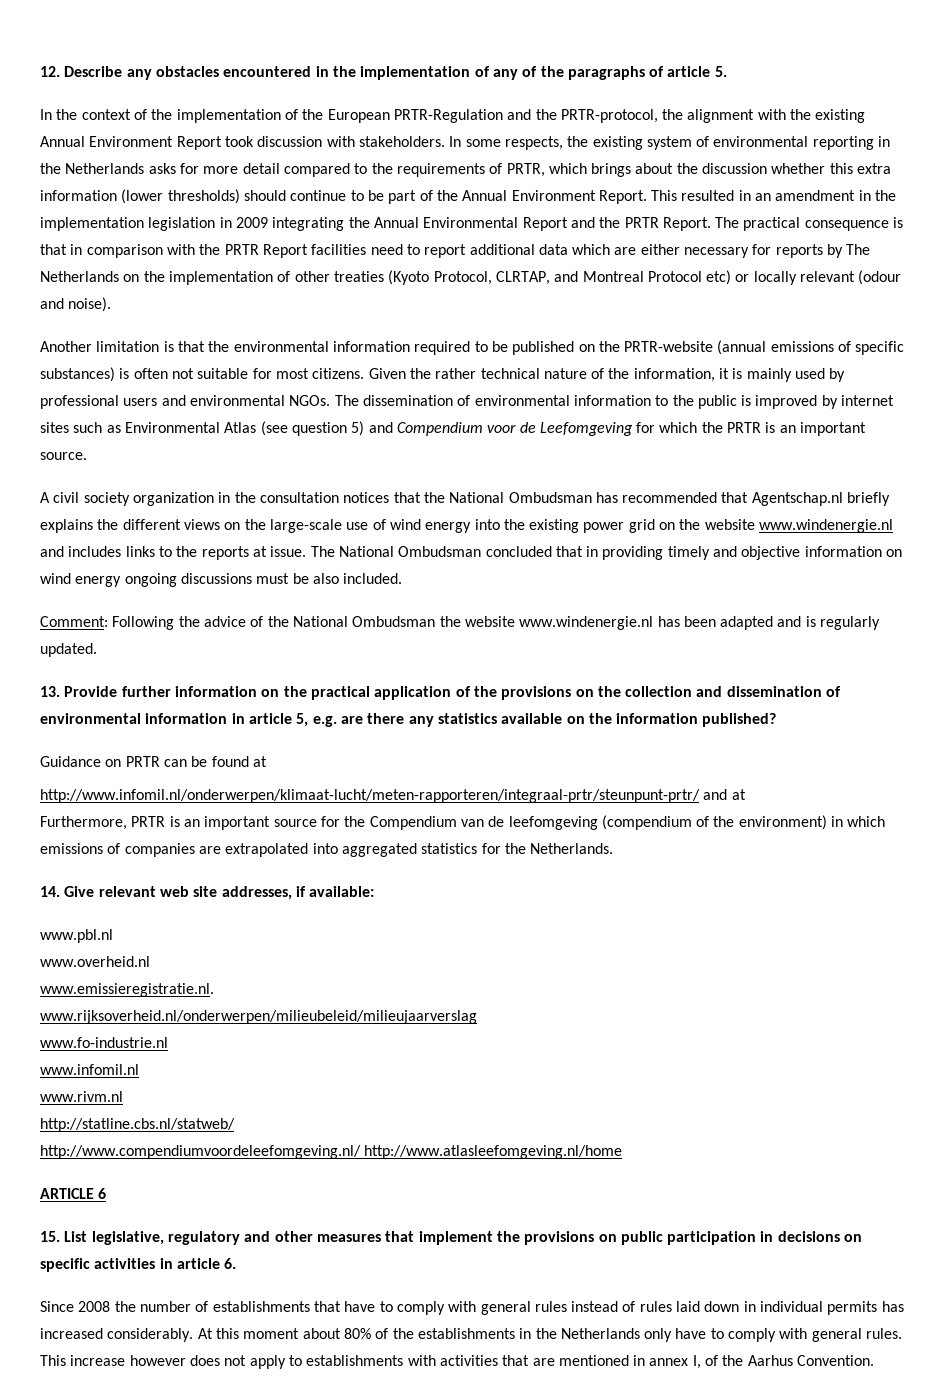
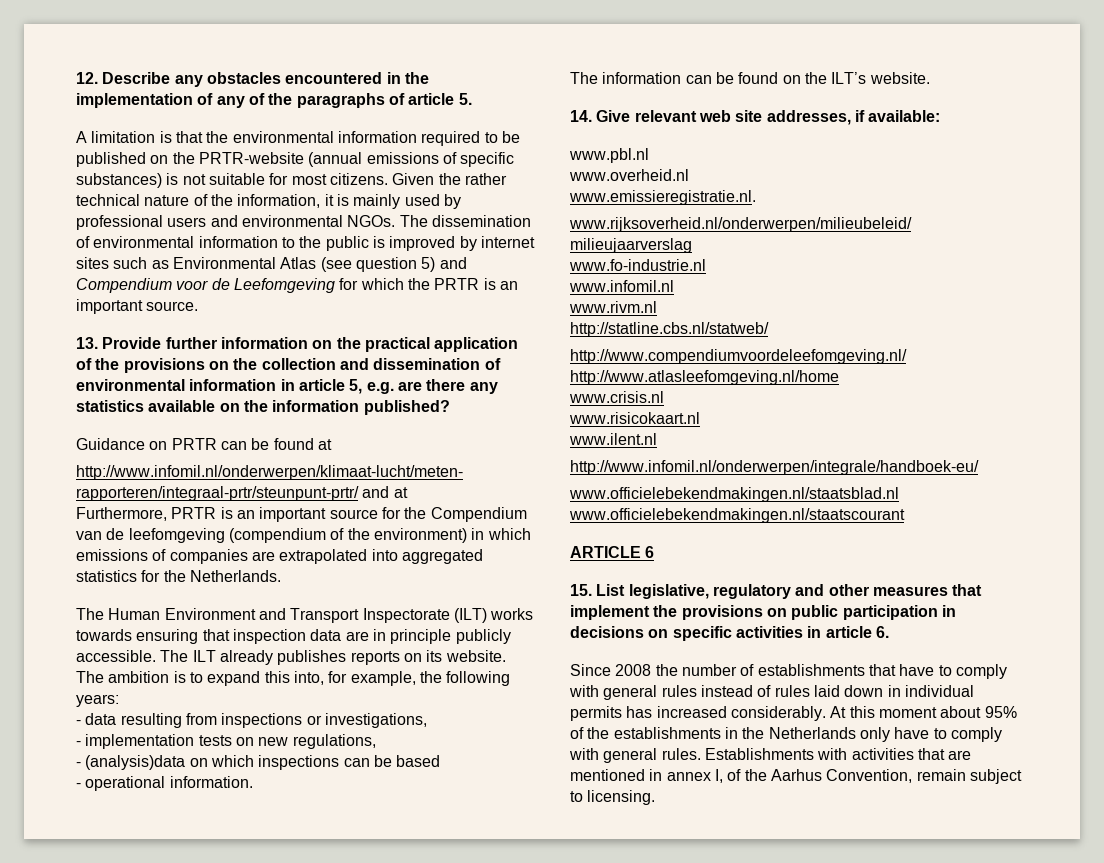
- In the context of the implementation of the European PRTR-Regulation and the PRTR-protocol, the alignment with the existing Annual Environment Report took discussion with stakeholders. In some respects, the existing system of environmental reporting in the Netherlands asks for more detail compared to the requirements of PRTR, which brings about the discussion whether this extra information (lower thresholds) should continue to be part of the Annual Environment Report. This resulted in an amendment in the implementation legislation in 2009 integrating the Annual Environmental Report and the PRTR Report. The practical consequence is that in comparison with the PRTR Report facilities need to report additional data which are either necessary for reports by The Netherlands on the implementation of other treaties (Kyoto Protocol, CLRTAP, and Montreal Protocol etc) or locally relevant (odour and noise).
- Another limitation is that the environmental information required to be published on the PRTR-website (annual emissions of specific substances) is often not suitable for most citizens.
+ A limitation is that the environmental information required to be published on the PRTR-website (annual emissions of specific substances) is not suitable for most citizens.
- A civil society organization in the consultation notices that the National Ombudsman has recommended that Agentschap.nl briefly explains the different views on the large-scale use of wind energy into the existing power grid on the website www.windenergie.nl and includes links to the reports at issue. The National Ombudsman concluded that in providing timely and objective information on wind energy ongoing discussions must be also included.
- Comment: Following the advice of the National Ombudsman the website www.windenergie.nl has been adapted and is regularly updated.
+ The Human Environment and Transport Inspectorate (ILT) works towards ensuring that inspection data are in principle publicly accessible. The ILT already publishes reports on its website. The ambition is to expand this into, for example, the following years:
+ - data resulting from inspections or investigations,
+ - implementation tests on new regulations,
+ - (analysis)data on which inspections can be based
+ - operational information.
+ The information can be found on the ILT’s website.
+ www.crisis.nl
+ www.risicokaart.nl
+ www.ilent.nl
+ http://www.infomil.nl/onderwerpen/integrale/handboek-eu/
+ www.officielebekendmakingen.nl/staatsblad.nl www.officielebekendmakingen.nl/staatscourant
- At this moment about 80% of the establishments in the Netherlands only have to comply with general rules.
+ At this moment about 95% of the establishments in the Netherlands only have to comply with general rules.
- This increase however does not apply to establishments with activities that are mentioned in annex I, of the Aarhus Convention.
+ Establishments with activities that are mentioned in annex I, of the Aarhus Convention, remain subject to licensing.

